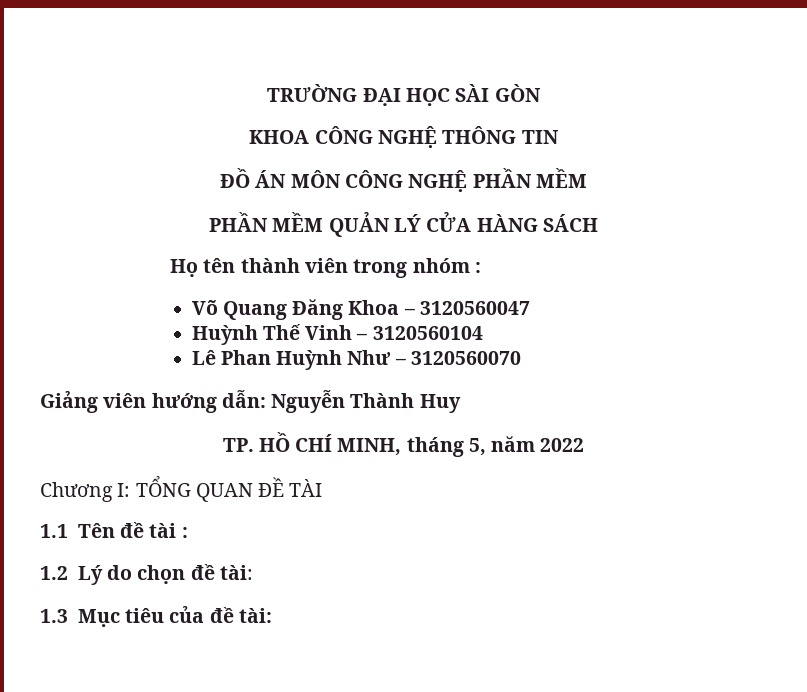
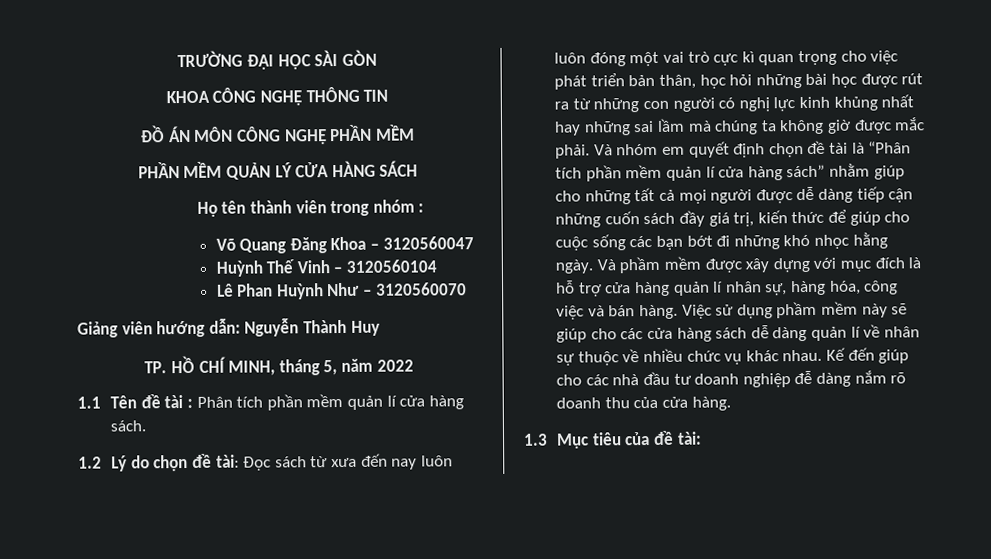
- Chương I: TỔNG QUAN ĐỀ TÀI
- 1.1 Tên đề tài :
+ 1.1 Tên đề tài : Phân tích phần mềm quản lí cửa hàng sách.
- 1.2 Lý do chọn đề tài:
+ 1.2 Lý do chọn đề tài: Đọc sách từ xưa đến nay luôn luôn đóng một vai trò cực kì quan trọng cho việc phát triển bản thân, học hỏi những bài học được rút ra từ những con người có nghị lực kinh khủng nhất hay những sai lầm mà chúng ta không giờ được mắc phải. Và nhóm em quyết định chọn đề tài là “Phân tích phần mềm quản lí cửa hàng sách” nhằm giúp cho những tất cả mọi người được dễ dàng tiếp cận những cuốn sách đầy giá trị, kiến thức để giúp cho cuộc sống các bạn bớt đi những khó nhọc hằng ngày. Và phầm mềm được xây dựng với mục đích là hỗ trợ cửa hàng quản lí nhân sự, hàng hóa, công việc và bán hàng. Việc sử dụng phầm mềm này sẽ giúp cho các cửa hàng sách dễ dàng quản lí về nhân sự thuộc về nhiều chức vụ khác nhau. Kế đến giúp cho các nhà đầu tư doanh nghiệp đễ dàng nắm rõ doanh thu của cửa hàng.

